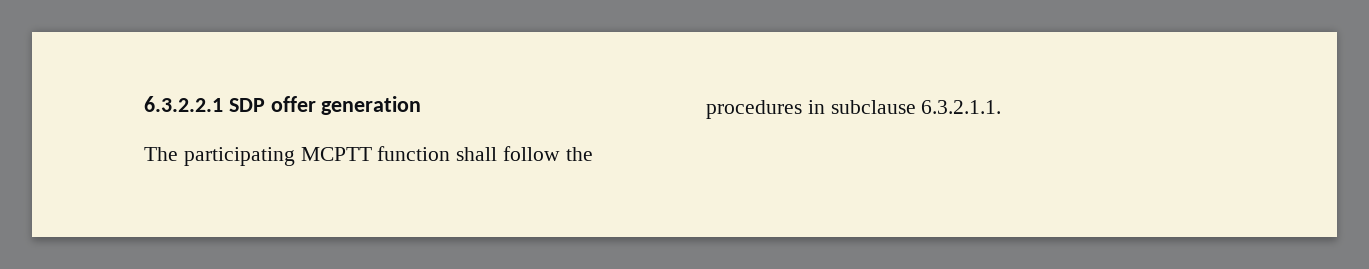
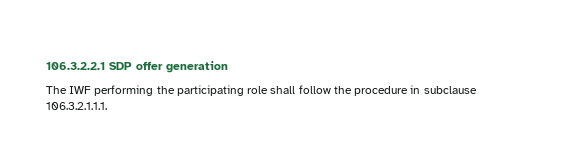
- 6.3.2.2.1 SDP offer generation
+ 106.3.2.2.1 SDP offer generation
- The participating MCPTT function shall follow the procedures in subclause 6.3.2.1.1.
+ The IWF performing the participating role shall follow the procedure in subclause 106.3.2.1.1.1.

